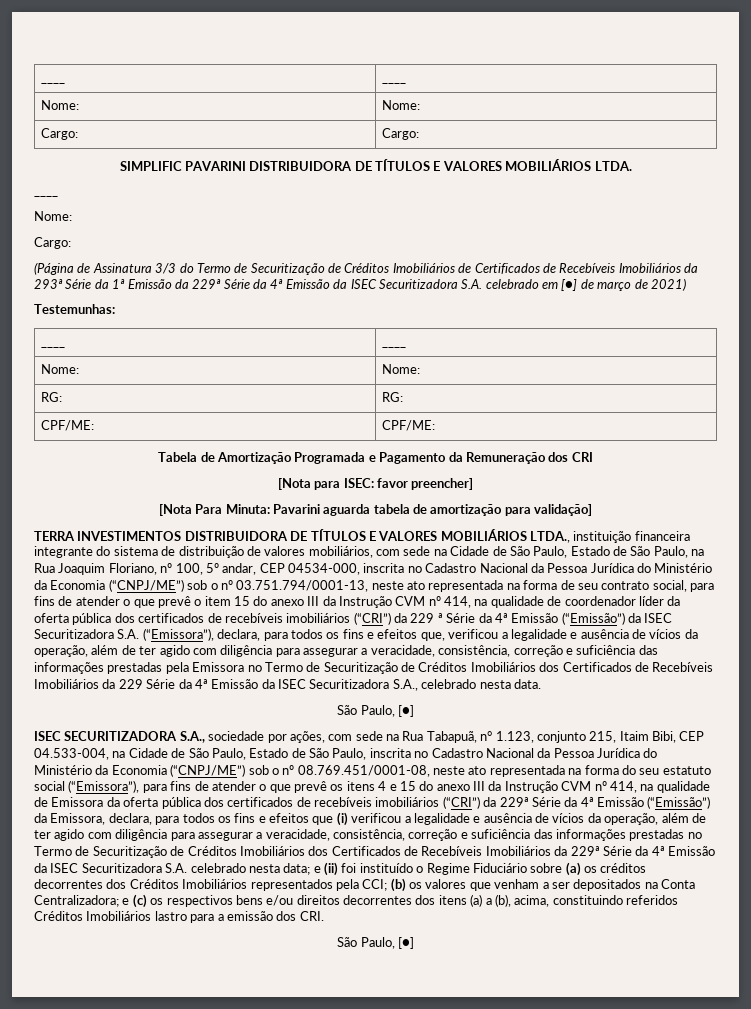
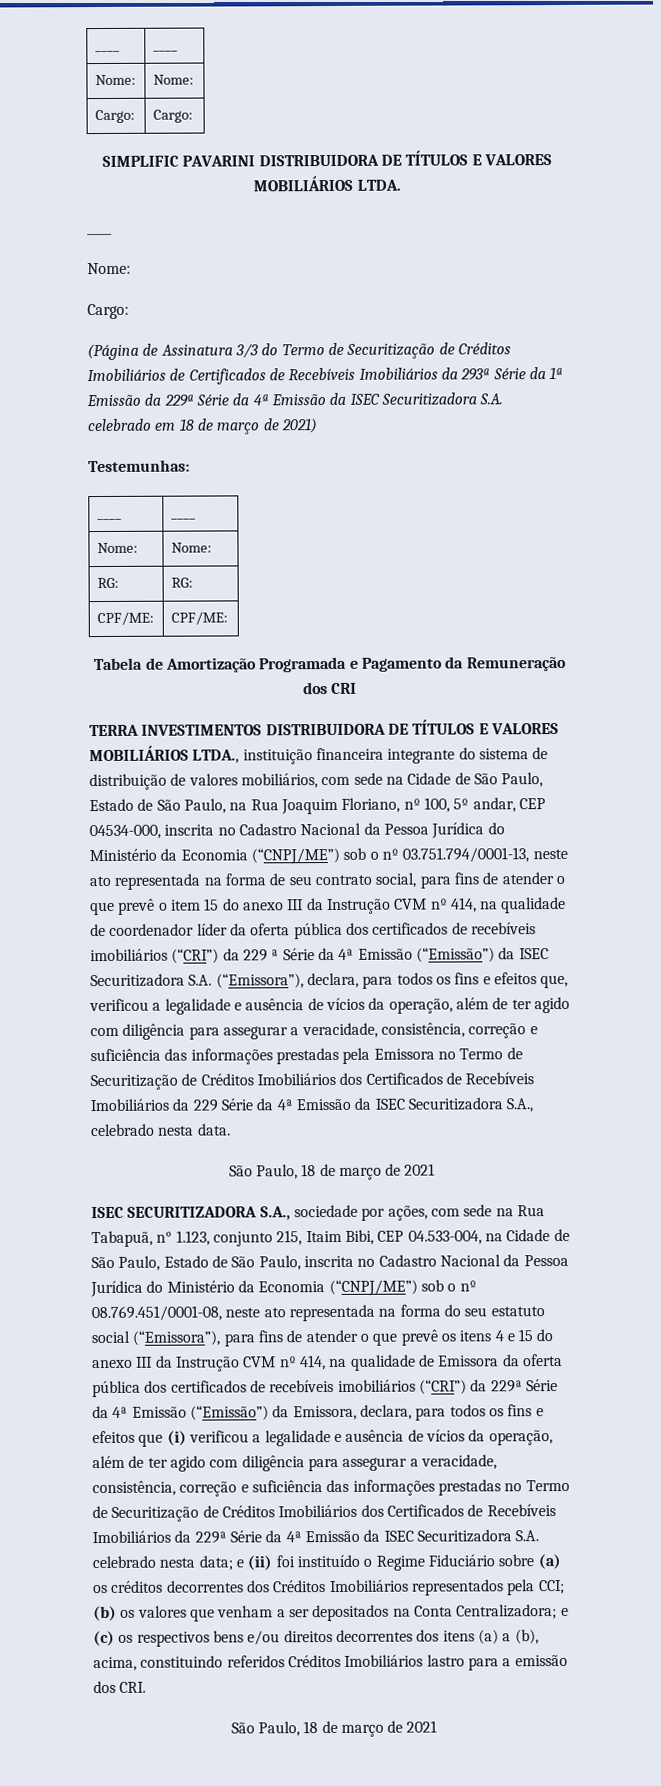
- (Página de Assinatura 3/3 do Termo de Securitização de Créditos Imobiliários de Certificados de Recebíveis Imobiliários da 293ª Série da 1ª Emissão da 229ª Série da 4ª Emissão da ISEC Securitizadora S.A. celebrado em [●] de março de 2021)
+ (Página de Assinatura 3/3 do Termo de Securitização de Créditos Imobiliários de Certificados de Recebíveis Imobiliários da 293ª Série da 1ª Emissão da 229ª Série da 4ª Emissão da ISEC Securitizadora S.A. celebrado em 18 de março de 2021)
- [Nota para ISEC: favor preencher]
- [Nota Para Minuta: Pavarini aguarda tabela de amortização para validação]
  TERRA INVESTIMENTOS DISTRIBUIDORA DE TÍTULOS E VALORES MOBILIÁRIOS LTDA., instituição financeira integrante do sistema de distribuição de valores mobiliários, com sede na Cidade de São Paulo, Estado de São Paulo, na Rua Joaquim Floriano, nº 100, 5º andar, CEP 04534-000, inscrita no Cadastro Nacional da Pessoa Jurídica do Ministério da Economia (“CNPJ/ME”) sob o nº 03.751.794/0001-13, neste ato representada na forma de seu contrato social, para fins de atender o que prevê o item 15 do anexo III da Instrução CVM nº 414, na qualidade de coordenador líder da oferta pública dos certificados de recebíveis imobiliários (“CRI”) da 229 ª Série da 4ª Emissão (“Emissão”) da ISEC Securitizadora S.A. (“Emissora”), declara, para todos os fins e efeitos que, verificou a legalidade e ausência de vícios da operação, além de ter agido com diligência para assegurar a veracidade, consistência, correção e suficiência das informações prestadas pela Emissora no Termo de Securitização de Créditos Imobiliários dos Certificados de Recebíveis Imobiliários da 229 Série da 4ª Emissão da ISEC Securitizadora S.A., celebrado nesta data.
- São Paulo, [●]
+ São Paulo, 18 de março de 2021
  e (c) os respectivos bens e/ou direitos decorrentes dos itens (a) a (b), acima, constituindo referidos Créditos Imobiliários lastro para a emissão dos CRI.
- São Paulo, [●]
+ São Paulo, 18 de março de 2021

